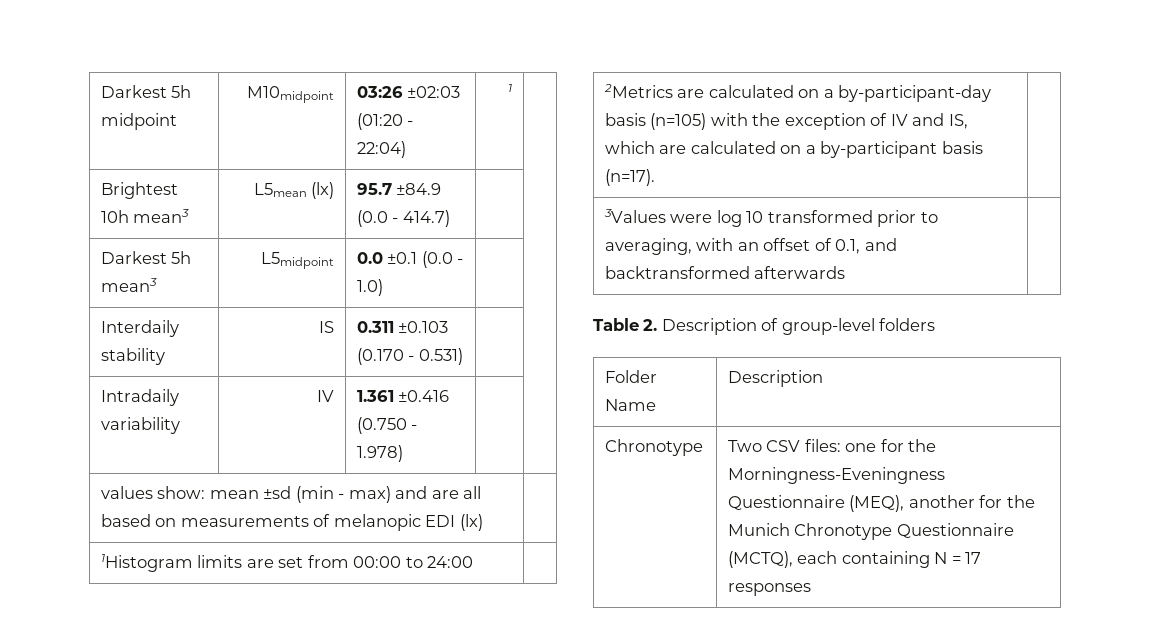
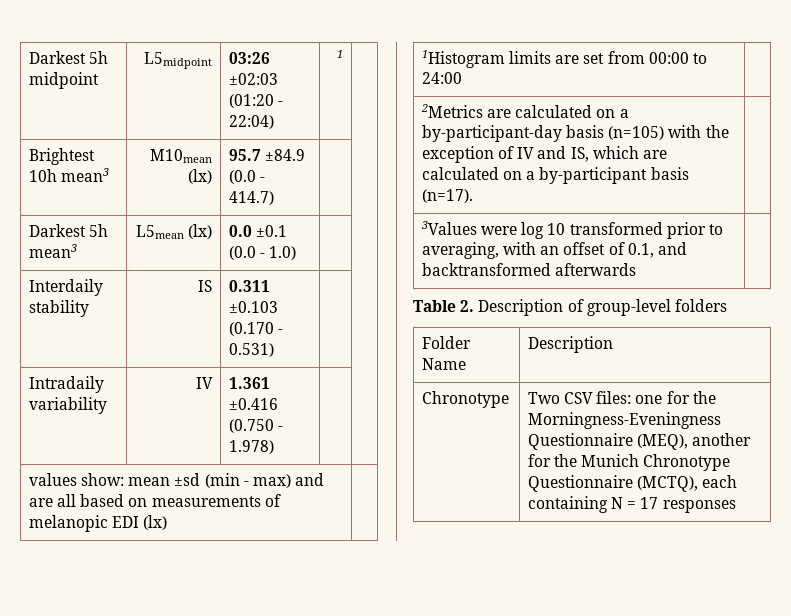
- Darkest 5h midpoint | M10midpoint | 03:26 ±02:03 (01:20 - 22:04) | 1 |
+ Darkest 5h midpoint | L5midpoint | 03:26 ±02:03 (01:20 - 22:04) | 1 |
- Brightest 10h mean3 | L5mean (lx) | 95.7 ±84.9 (0.0 - 414.7) | |
+ Brightest 10h mean3 | M10mean (lx) | 95.7 ±84.9 (0.0 - 414.7) | |
- Darkest 5h mean3 | L5midpoint | 0.0 ±0.1 (0.0 - 1.0) | |
+ Darkest 5h mean3 | L5mean (lx) | 0.0 ±0.1 (0.0 - 1.0) | |

